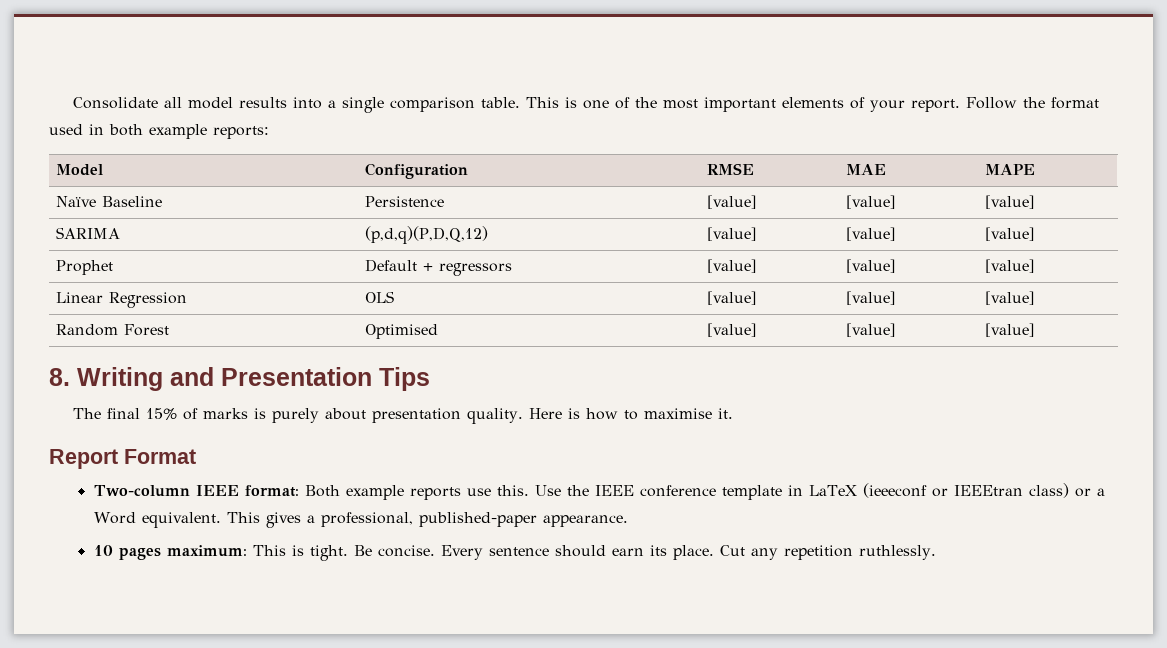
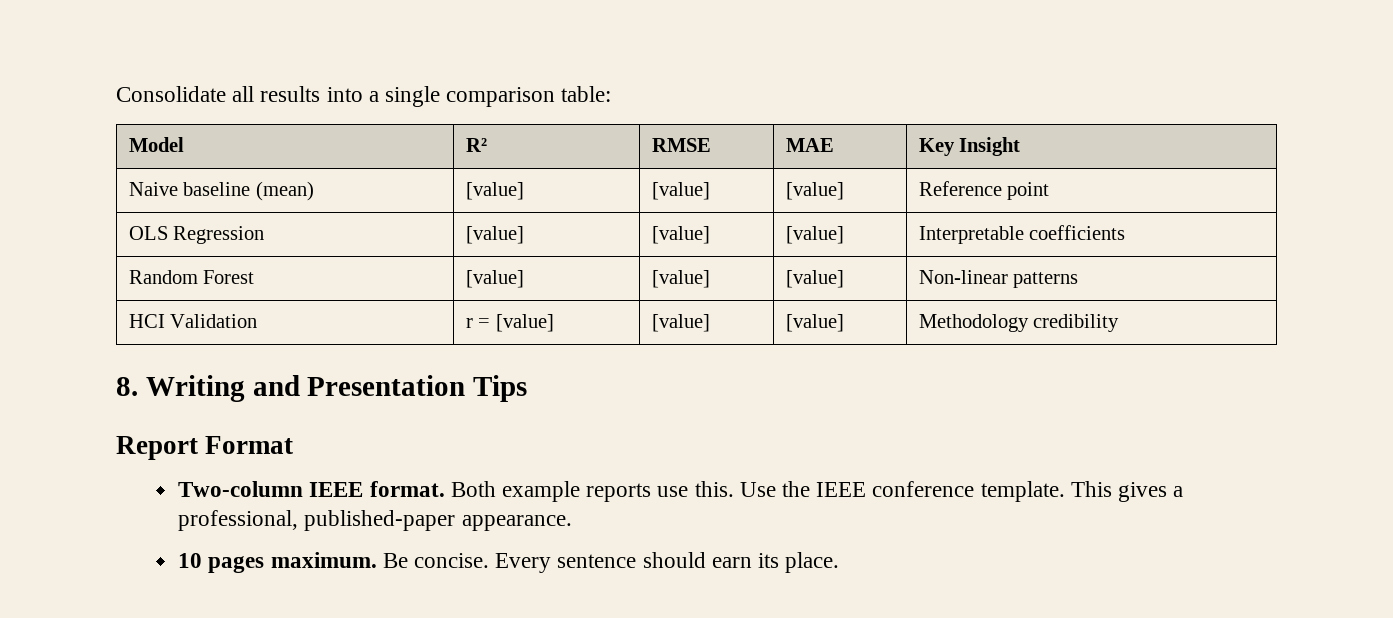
- Consolidate all model results into a single comparison table. This is one of the most important elements of your report. Follow the format used in both example reports:
+ Consolidate all results into a single comparison table:
- Model | Configuration | RMSE | MAE | MAPE
- Naïve Baseline | Persistence | [value] | [value] | [value]
- SARIMA | (p,d,q)(P,D,Q,12) | [value] | [value] | [value]
- Prophet | Default + regressors | [value] | [value] | [value]
- Linear Regression | OLS | [value] | [value] | [value]
- Random Forest | Optimised | [value] | [value] | [value]
+ Model | R² | RMSE | MAE | Key Insight
+ Naive baseline (mean) | [value] | [value] | [value] | Reference point
+ OLS Regression | [value] | [value] | [value] | Interpretable coefficients
+ Random Forest | [value] | [value] | [value] | Non-linear patterns
+ HCI Validation | r = [value] | [value] | [value] | Methodology credibility
- The final 15% of marks is purely about presentation quality. Here is how to maximise it.
- Two-column IEEE format: Both example reports use this.
+ Two-column IEEE format. Both example reports use this.
- Use the IEEE conference template in LaTeX (ieeeconf or IEEEtran class) or a Word equivalent.
+ Use the IEEE conference template.
- 10 pages maximum: This is tight.
+ 10 pages maximum.
- Cut any repetition ruthlessly.

